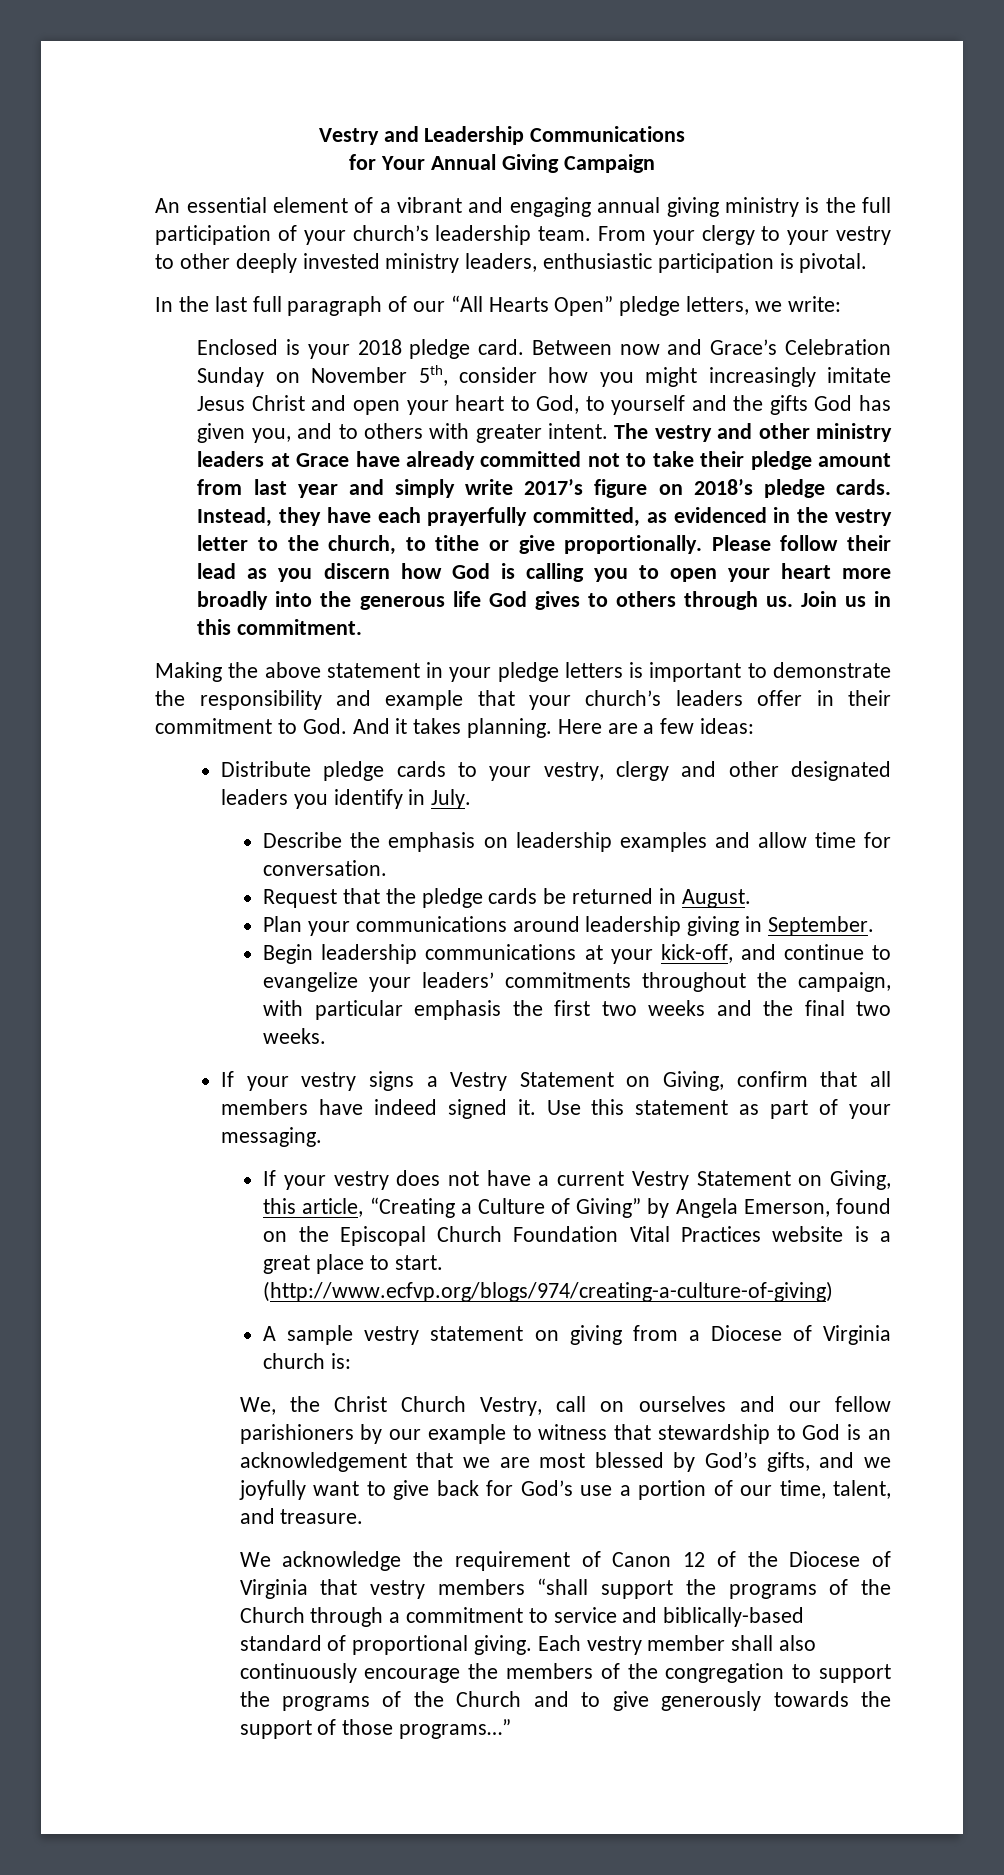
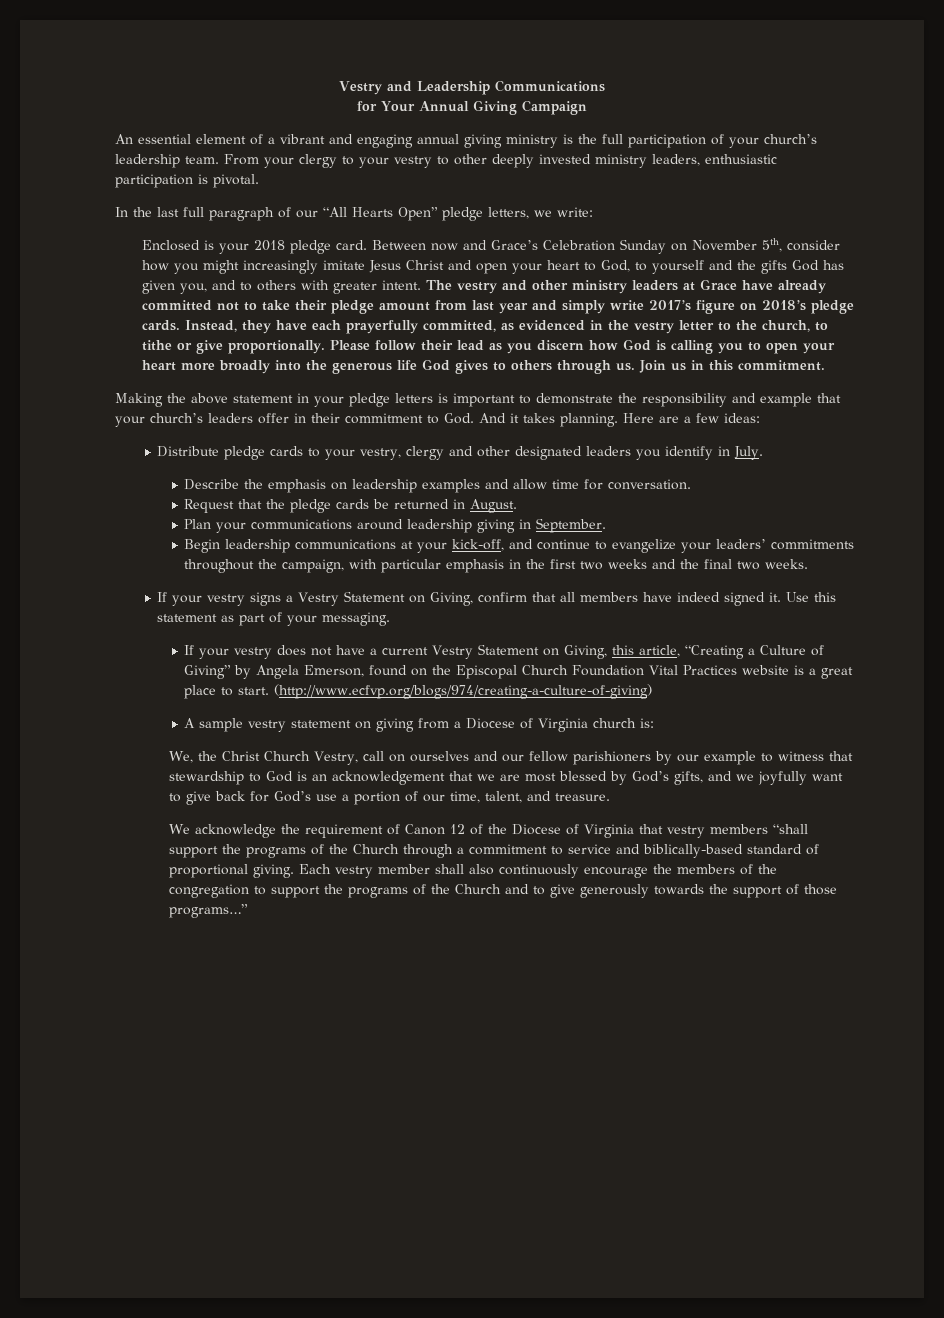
- Begin leadership communications at your kick-off, and continue to evangelize your leaders’ commitments throughout the campaign, with particular emphasis the first two weeks and the final two weeks.
+ Begin leadership communications at your kick-off, and continue to evangelize your leaders’ commitments throughout the campaign, with particular emphasis in the first two weeks and the final two weeks.

